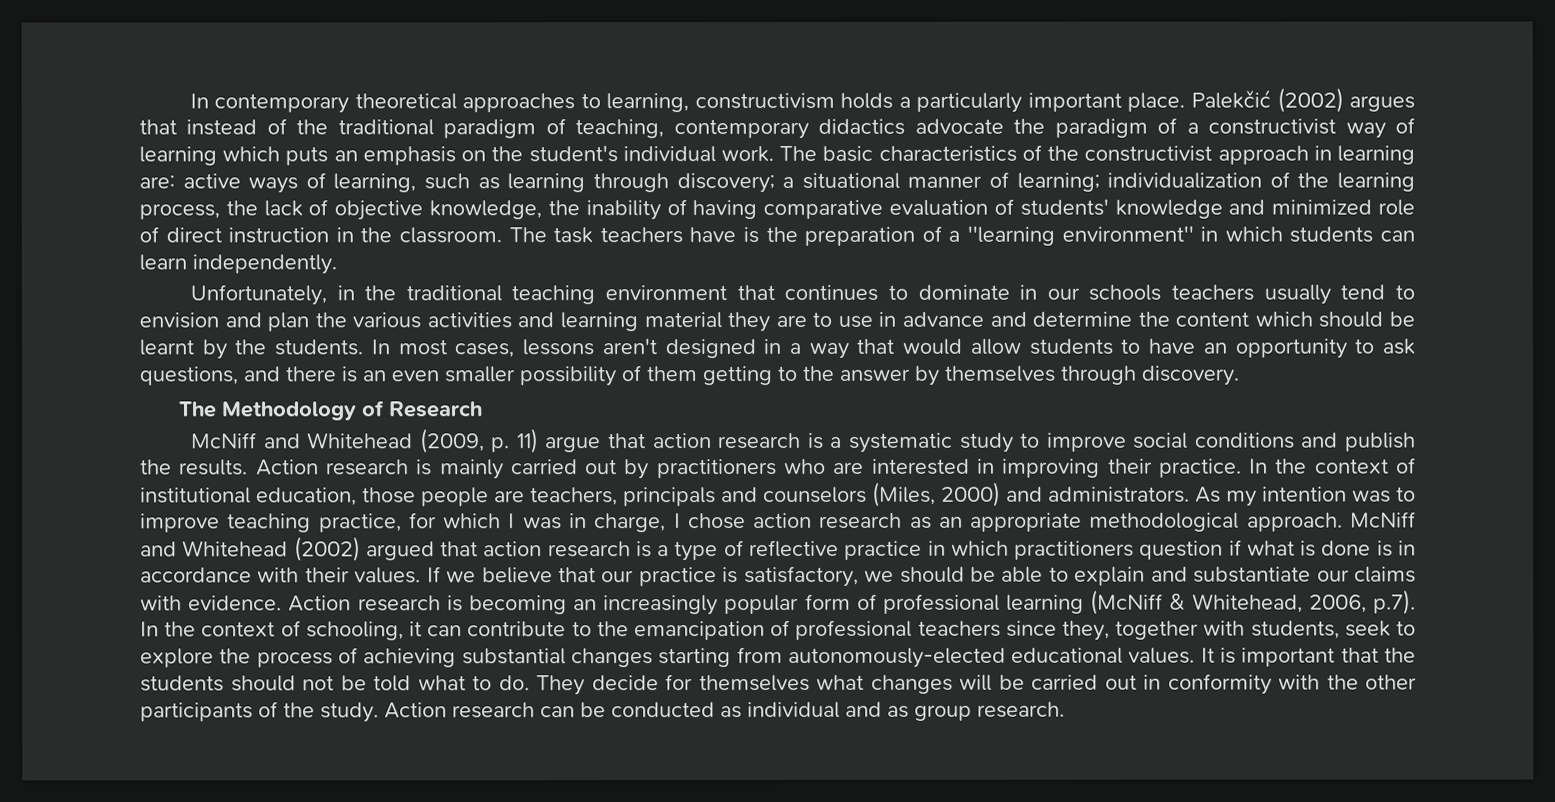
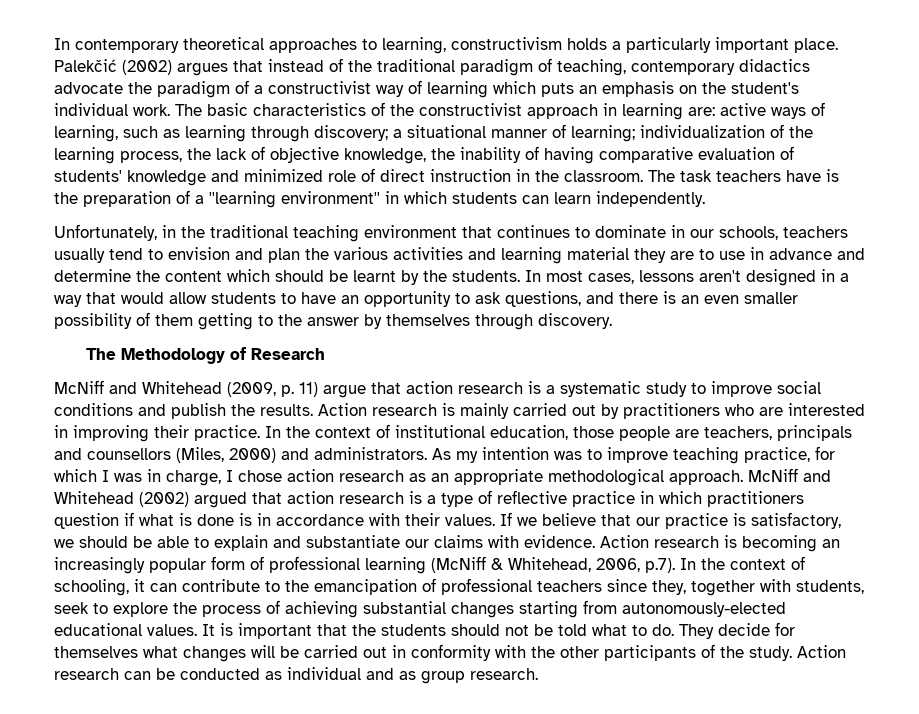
- Unfortunately, in the traditional teaching environment that continues to dominate in our schools teachers usually tend to envision and plan the various activities and learning material they are to use in advance and determine the content which should be learnt by the students.
+ Unfortunately, in the traditional teaching environment that continues to dominate in our schools, teachers usually tend to envision and plan the various activities and learning material they are to use in advance and determine the content which should be learnt by the students.
- In the context of institutional education, those people are teachers, principals and counselors (Miles, 2000) and administrators.
+ In the context of institutional education, those people are teachers, principals and counsellors (Miles, 2000) and administrators.

